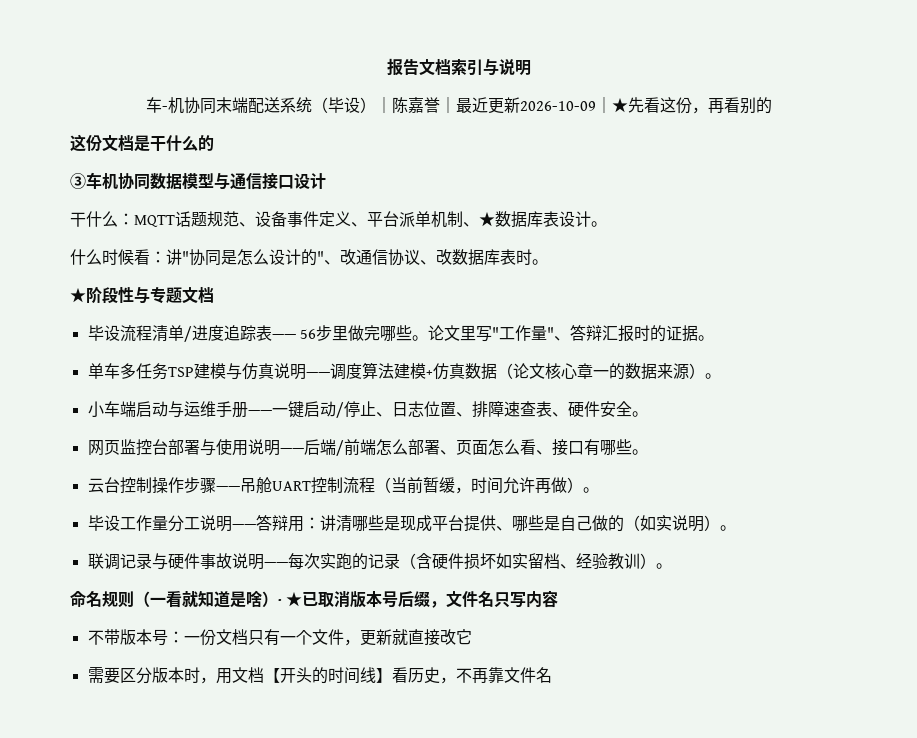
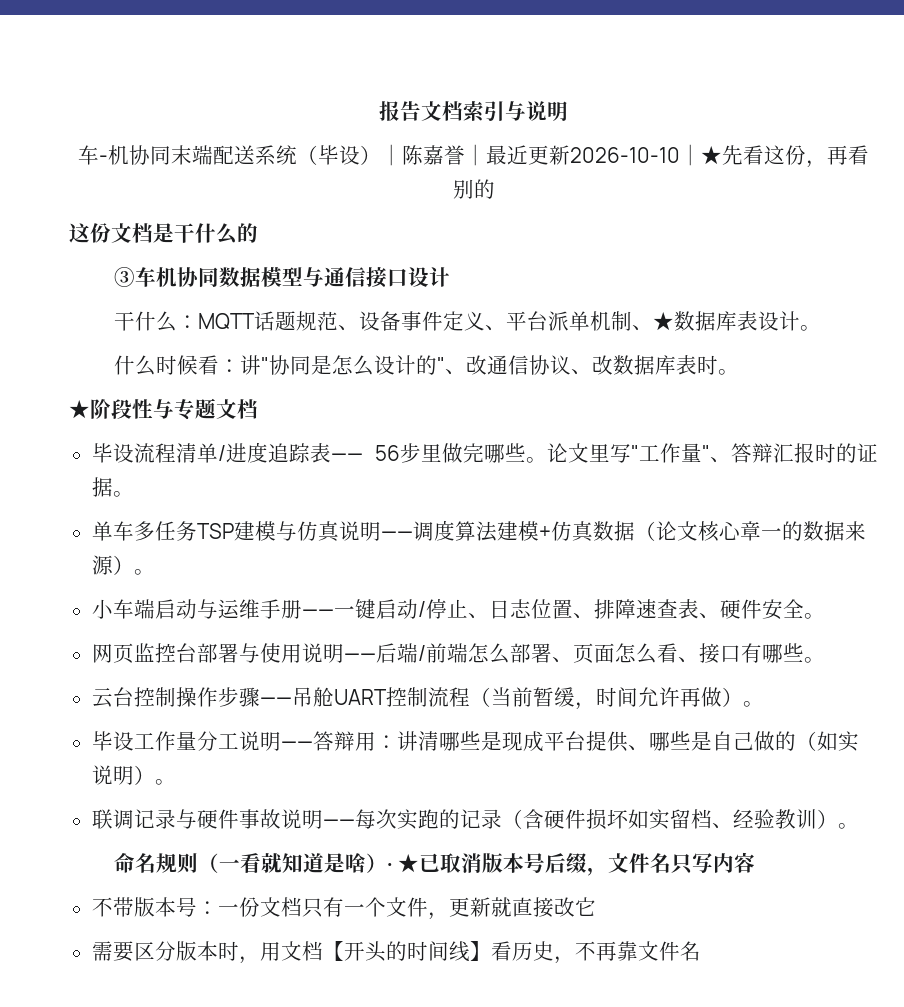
- 车-机协同末端配送系统（毕设）｜陈嘉誉｜最近更新2026-10-09｜★先看这份，再看别的
+ 车-机协同末端配送系统（毕设）｜陈嘉誉｜最近更新2026-10-10｜★先看这份，再看别的

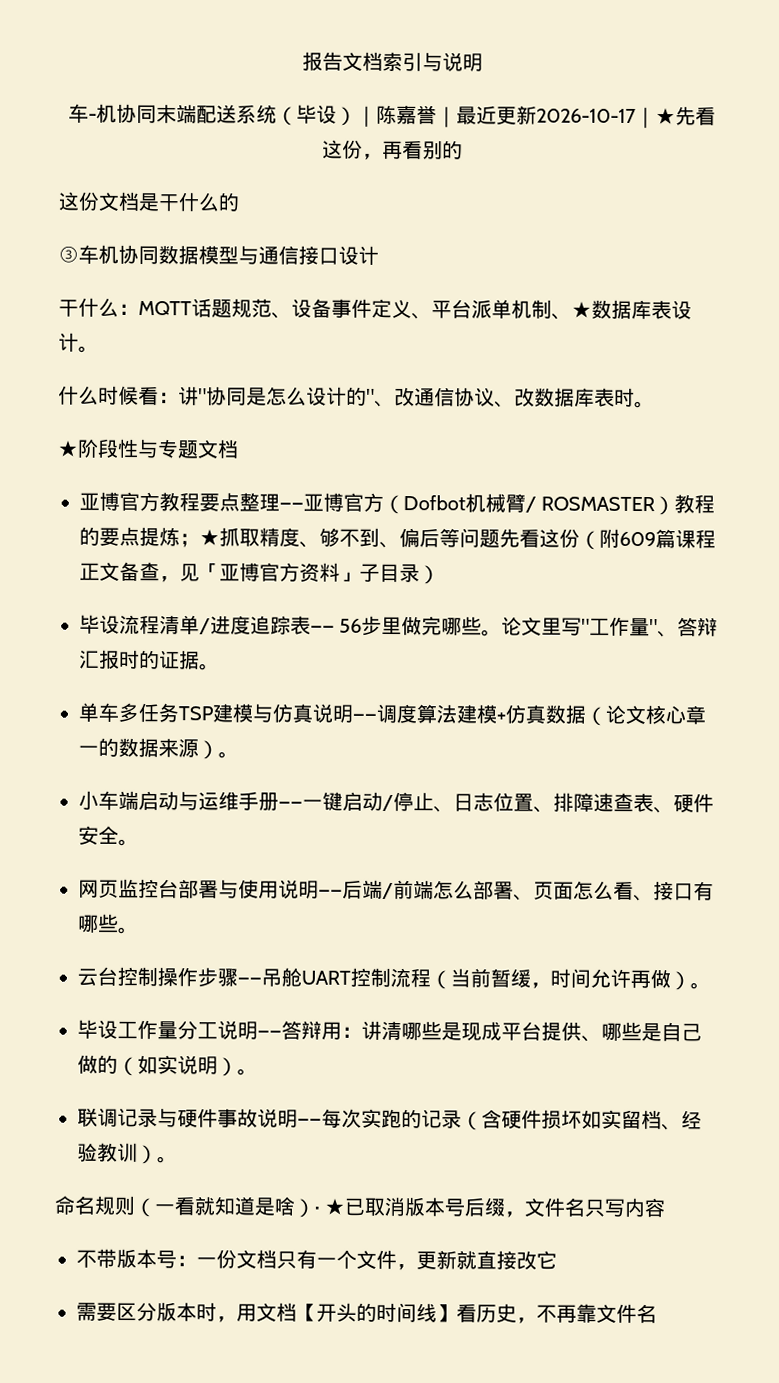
- 车-机协同末端配送系统（毕设）｜陈嘉誉｜最近更新2026-10-10｜★先看这份，再看别的
+ 车-机协同末端配送系统（毕设）｜陈嘉誉｜最近更新2026-10-17｜★先看这份，再看别的
+ 亚博官方教程要点整理——亚博官方（Dofbot机械臂/ ROSMASTER）教程的要点提炼；★抓取精度、够不到、偏后等问题先看这份（附609篇课程正文备查，见「亚博官方资料」子目录）

